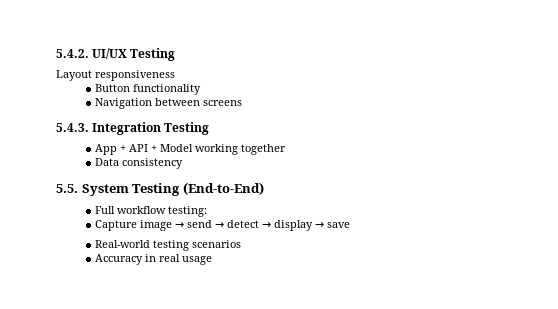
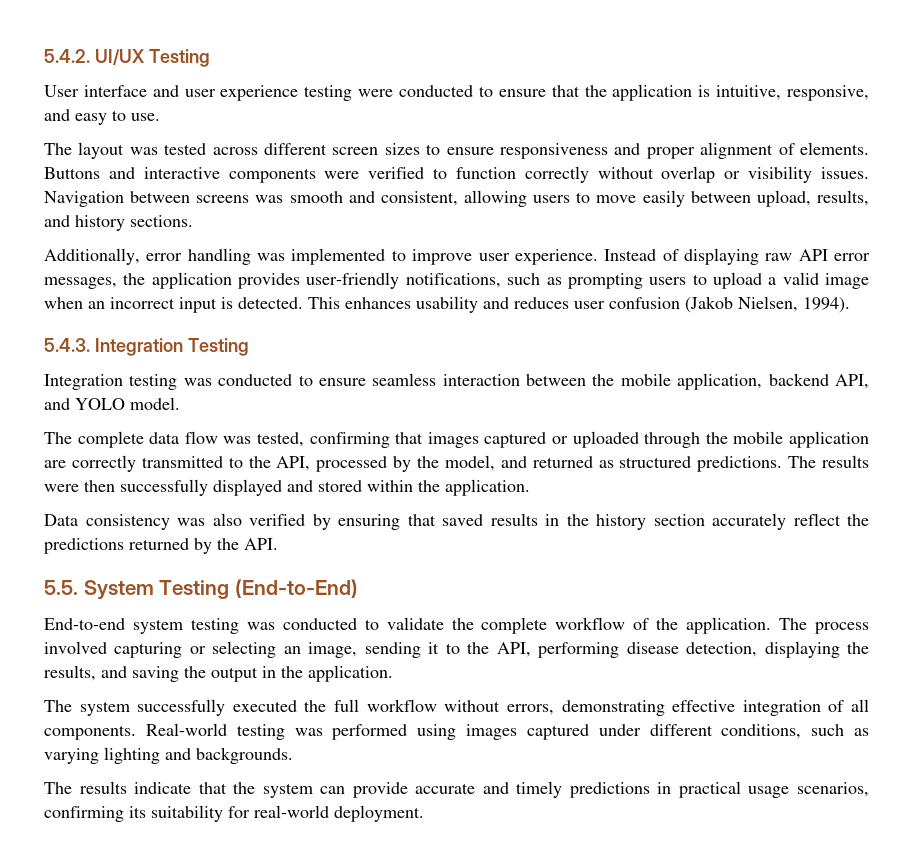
- Layout responsiveness
- Button functionality
- Navigation between screens
+ User interface and user experience testing were conducted to ensure that the application is intuitive, responsive, and easy to use.
+ The layout was tested across different screen sizes to ensure responsiveness and proper alignment of elements. Buttons and interactive components were verified to function correctly without overlap or visibility issues. Navigation between screens was smooth and consistent, allowing users to move easily between upload, results, and history sections.
+ Additionally, error handling was implemented to improve user experience. Instead of displaying raw API error messages, the application provides user-friendly notifications, such as prompting users to upload a valid image when an incorrect input is detected. This enhances usability and reduces user confusion (Jakob Nielsen, 1994).
  5.4.3. Integration Testing
- App + API + Model working together
- Data consistency
+ Integration testing was conducted to ensure seamless interaction between the mobile application, backend API, and YOLO model.
+ The complete data flow was tested, confirming that images captured or uploaded through the mobile application are correctly transmitted to the API, processed by the model, and returned as structured predictions. The results were then successfully displayed and stored within the application.
+ Data consistency was also verified by ensuring that saved results in the history section accurately reflect the predictions returned by the API.
  5.5. System Testing (End-to-End)
- Full workflow testing:
- Capture image → send → detect → display → save
- Real-world testing scenarios
- Accuracy in real usage
+ End-to-end system testing was conducted to validate the complete workflow of the application. The process involved capturing or selecting an image, sending it to the API, performing disease detection, displaying the results, and saving the output in the application.
+ The system successfully executed the full workflow without errors, demonstrating effective integration of all components. Real-world testing was performed using images captured under different conditions, such as varying lighting and backgrounds.
+ The results indicate that the system can provide accurate and timely predictions in practical usage scenarios, confirming its suitability for real-world deployment.

